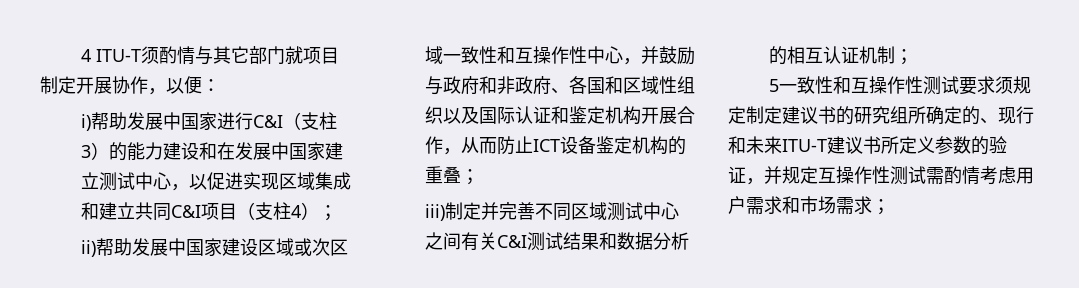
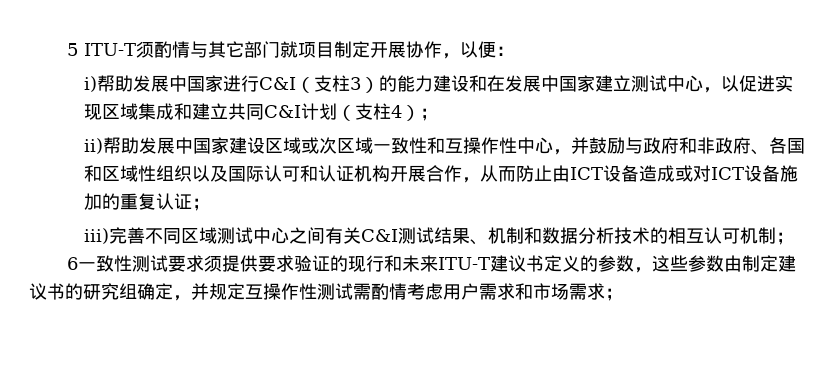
- 4 ITU-T须酌情与其它部门就项目制定开展协作，以便：
+ 5 ITU-T须酌情与其它部门就项目制定开展协作，以便：
- i)帮助发展中国家进行C&I（支柱3）的能力建设和在发展中国家建立测试中心，以促进实现区域集成和建立共同C&I项目（支柱4）；
+ i)帮助发展中国家进行C&I（支柱3）的能力建设和在发展中国家建立测试中心，以促进实现区域集成和建立共同C&I计划（支柱4）；
- ii)帮助发展中国家建设区域或次区域一致性和互操作性中心，并鼓励与政府和非政府、各国和区域性组织以及国际认证和鉴定机构开展合作，从而防止ICT设备鉴定机构的重叠；
+ ii)帮助发展中国家建设区域或次区域一致性和互操作性中心，并鼓励与政府和非政府、各国和区域性组织以及国际认可和认证机构开展合作，从而防止由ICT设备造成或对ICT设备施加的重复认证；
- iii)制定并完善不同区域测试中心之间有关C&I测试结果和数据分析的相互认证机制；
+ iii)完善不同区域测试中心之间有关C&I测试结果、机制和数据分析技术的相互认可机制；
- 5一致性和互操作性测试要求须规定制定建议书的研究组所确定的、现行和未来ITU-T建议书所定义参数的验证，并规定互操作性测试需酌情考虑用户需求和市场需求；
+ 6一致性测试要求须提供要求验证的现行和未来ITU-T建议书定义的参数，这些参数由制定建议书的研究组确定，并规定互操作性测试需酌情考虑用户需求和市场需求；

